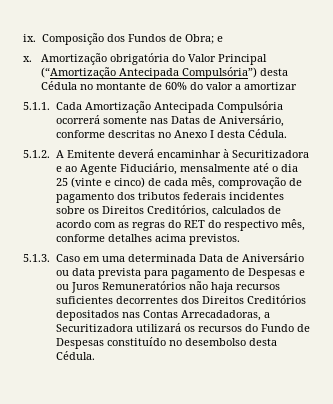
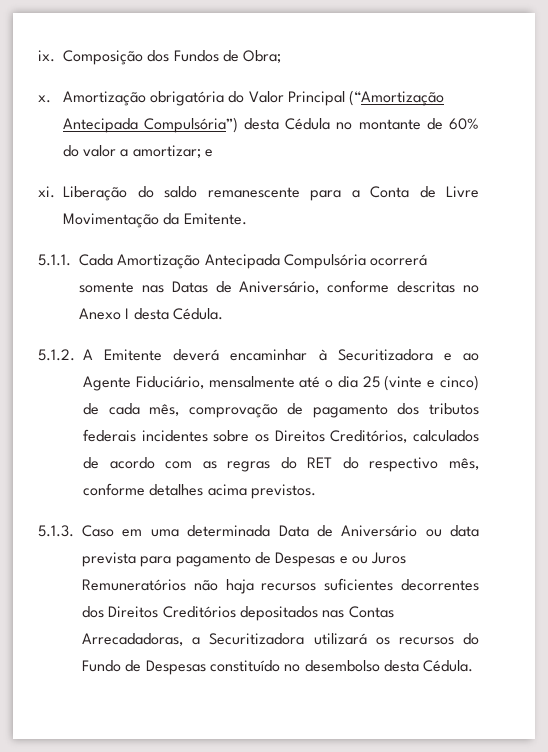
- Composição dos Fundos de Obra; e
+ Composição dos Fundos de Obra;
- Amortização obrigatória do Valor Principal (“Amortização Antecipada Compulsória”) desta Cédula no montante de 60% do valor a amortizar
+ Amortização obrigatória do Valor Principal (“Amortização Antecipada Compulsória”) desta Cédula no montante de 60% do valor a amortizar; e
+ xi. Liberação do saldo remanescente para a Conta de Livre Movimentação da Emitente.

